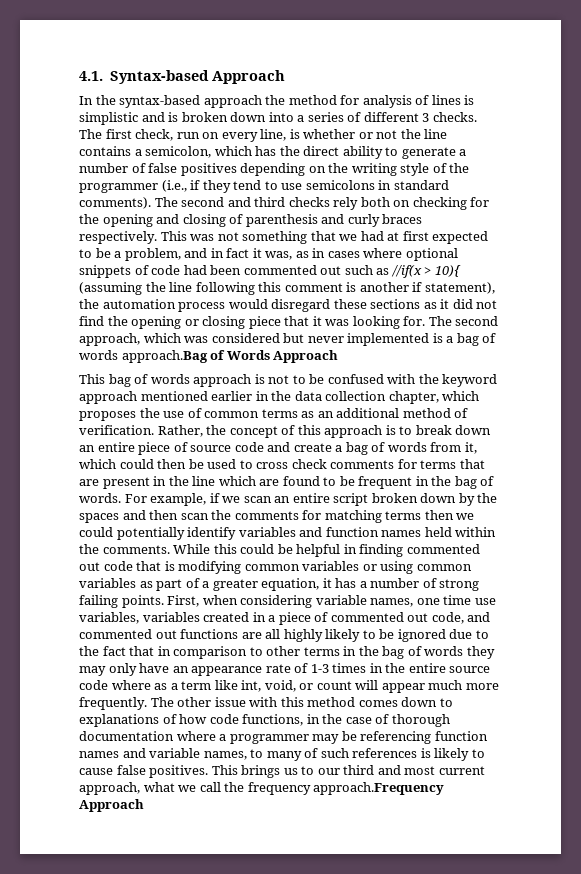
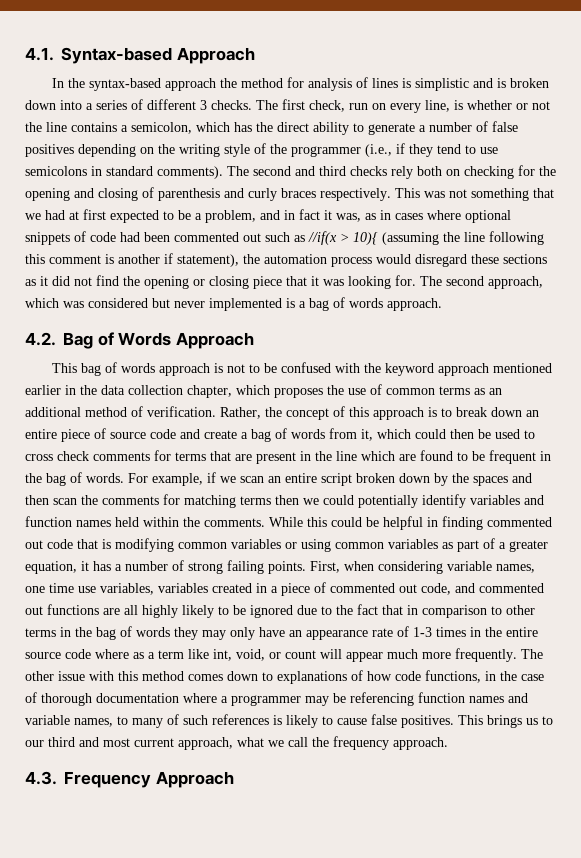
- The second approach, which was considered but never implemented is a bag of words approach.Bag of Words Approach
+ The second approach, which was considered but never implemented is a bag of words approach.
+ 4.2. Bag of Words Approach
- This brings us to our third and most current approach, what we call the frequency approach.Frequency Approach
+ This brings us to our third and most current approach, what we call the frequency approach.
+ 4.3. Frequency Approach

